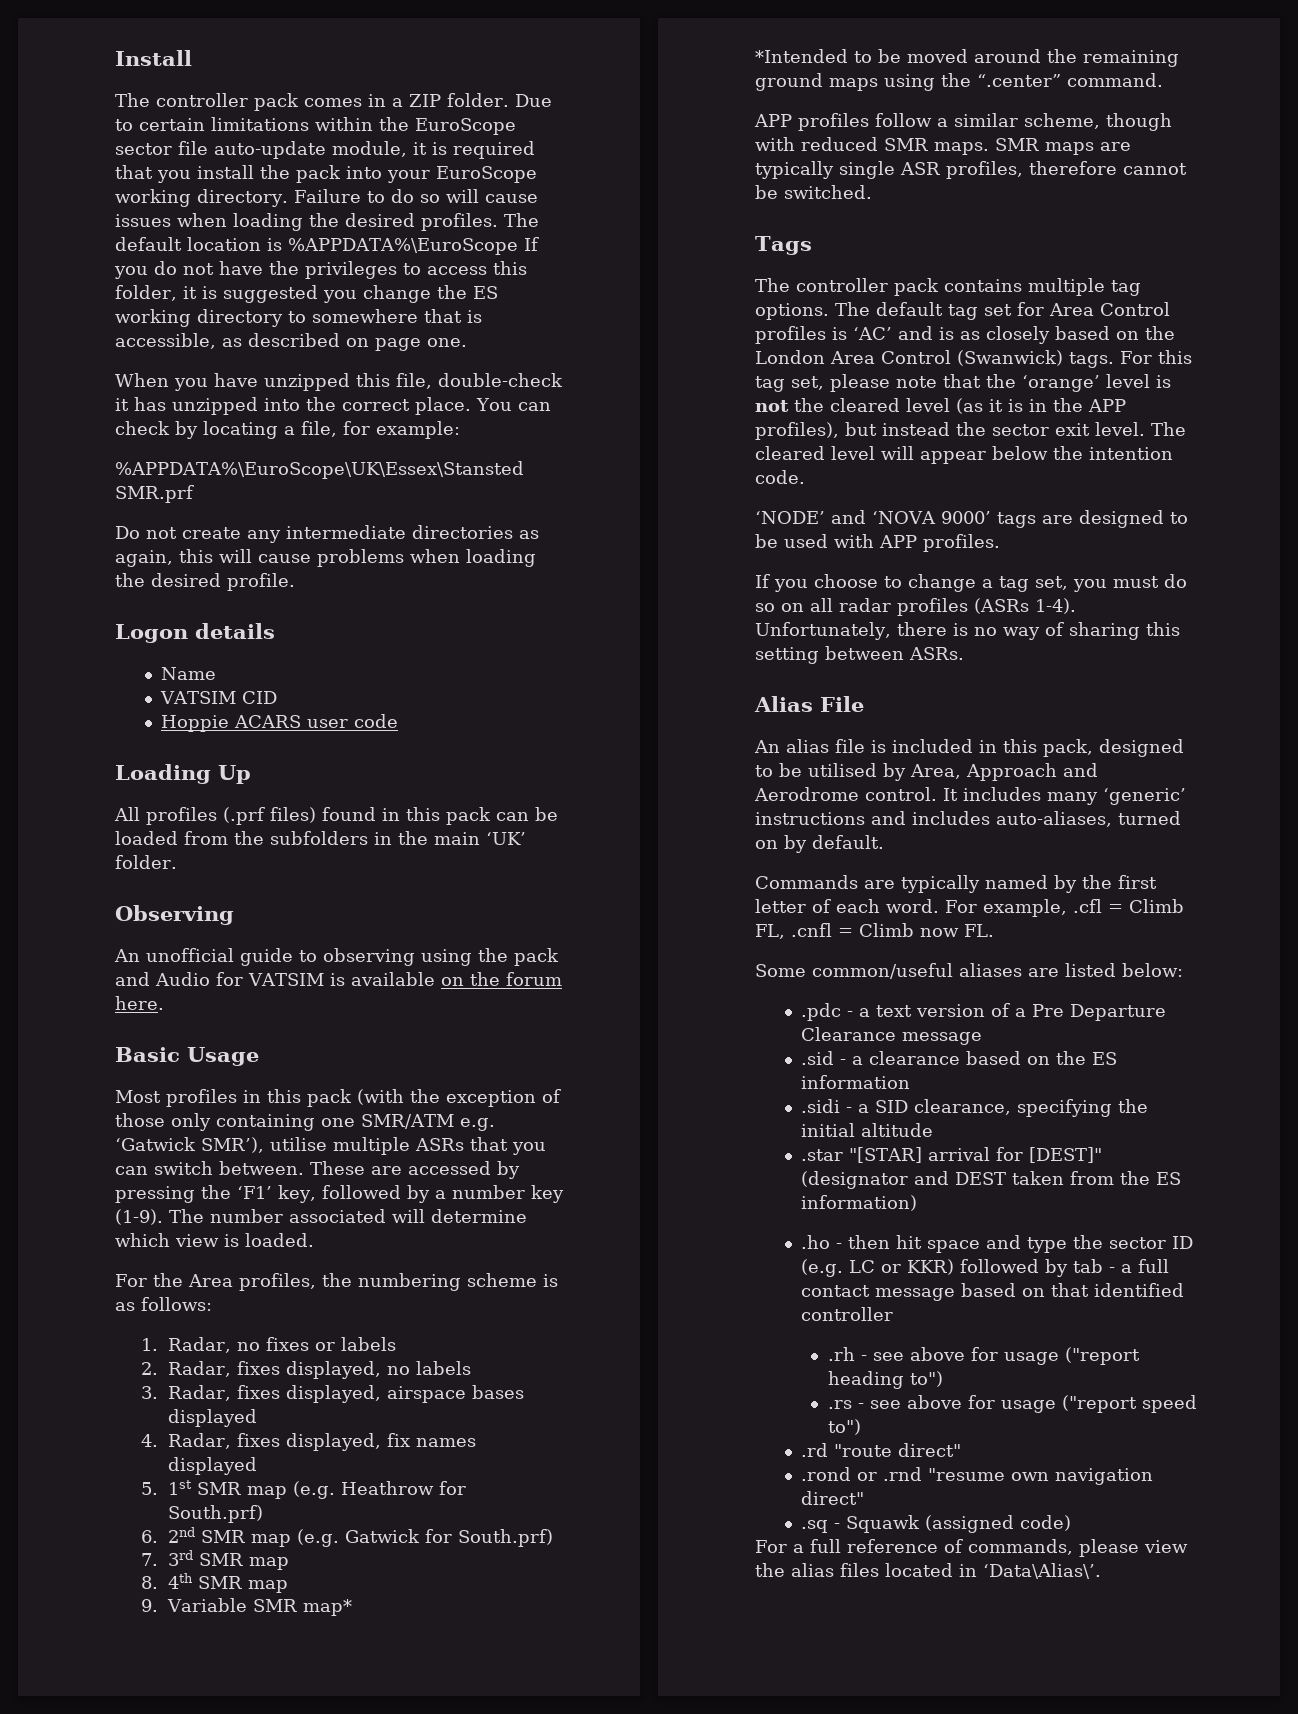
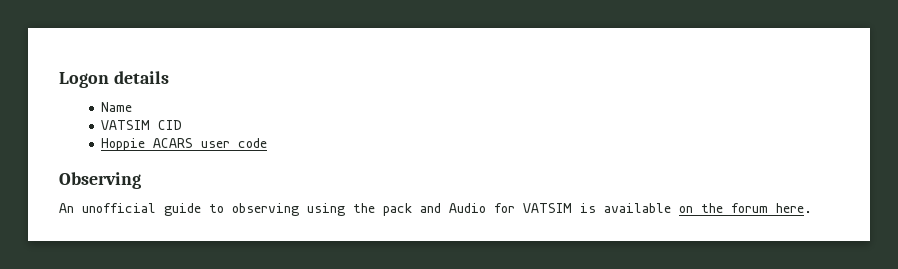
- Install
- The controller pack comes in a ZIP folder. Due to certain limitations within the EuroScope sector file auto-update module, it is required that you install the pack into your EuroScope working directory. Failure to do so will cause issues when loading the desired profiles. The default location is %APPDATA%\EuroScope If you do not have the privileges to access this folder, it is suggested you change the ES working directory to somewhere that is accessible, as described on page one.
- When you have unzipped this file, double-check it has unzipped into the correct place. You can check by locating a file, for example:
- %APPDATA%\EuroScope\UK\Essex\Stansted SMR.prf
- Do not create any intermediate directories as again, this will cause problems when loading the desired profile.
- Loading Up
- All profiles (.prf files) found in this pack can be loaded from the subfolders in the main ‘UK’ folder.
- Basic Usage
- Most profiles in this pack (with the exception of those only containing one SMR/ATM e.g. ‘Gatwick SMR’), utilise multiple ASRs that you can switch between. These are accessed by pressing the ‘F1’ key, followed by a number key (1-9). The number associated will determine which view is loaded.
- For the Area profiles, the numbering scheme is as follows:
- 1. Radar, no fixes or labels
- 2. Radar, fixes displayed, no labels
- 3. Radar, fixes displayed, airspace bases displayed
- 4. Radar, fixes displayed, fix names displayed
- 5. 1st SMR map (e.g. Heathrow for South.prf)
- 6. 2nd SMR map (e.g. Gatwick for South.prf)
- 7. 3rd SMR map
- 8. 4th SMR map
- 9. Variable SMR map*
- *Intended to be moved around the remaining ground maps using the “.center” command.
- APP profiles follow a similar scheme, though with reduced SMR maps. SMR maps are typically single ASR profiles, therefore cannot be switched.
- Tags
- The controller pack contains multiple tag options. The default tag set for Area Control profiles is ‘AC’ and is as closely based on the London Area Control (Swanwick) tags. For this tag set, please note that the ‘orange’ level is not the cleared level (as it is in the APP profiles), but instead the sector exit level. The cleared level will appear below the intention code.
- ‘NODE’ and ‘NOVA 9000’ tags are designed to be used with APP profiles.
- If you choose to change a tag set, you must do so on all radar profiles (ASRs 1-4). Unfortunately, there is no way of sharing this setting between ASRs.
- Alias File
- An alias file is included in this pack, designed to be utilised by Area, Approach and Aerodrome control. It includes many ‘generic’ instructions and includes auto-aliases, turned on by default.
- Commands are typically named by the first letter of each word. For example, .cfl = Climb FL, .cnfl = Climb now FL.
- Some common/useful aliases are listed below:
- .pdc - a text version of a Pre Departure Clearance message
- .sid - a clearance based on the ES information
- .sidi - a SID clearance, specifying the initial altitude
- .star "[STAR] arrival for [DEST]" (designator and DEST taken from the ES information)
- .ho - then hit space and type the sector ID (e.g. LC or KKR) followed by tab - a full contact message based on that identified controller
- .rh - see above for usage ("report heading to")
- .rs - see above for usage ("report speed to")
- .rd "route direct"
- .rond or .rnd "resume own navigation direct"
- .sq - Squawk (assigned code)
- For a full reference of commands, please view the alias files located in ‘Data\Alias\’.

